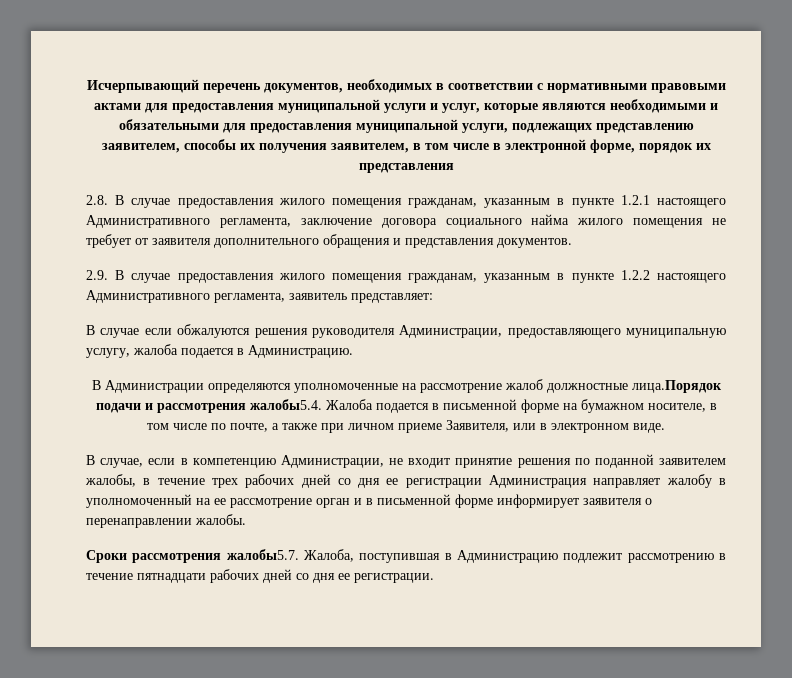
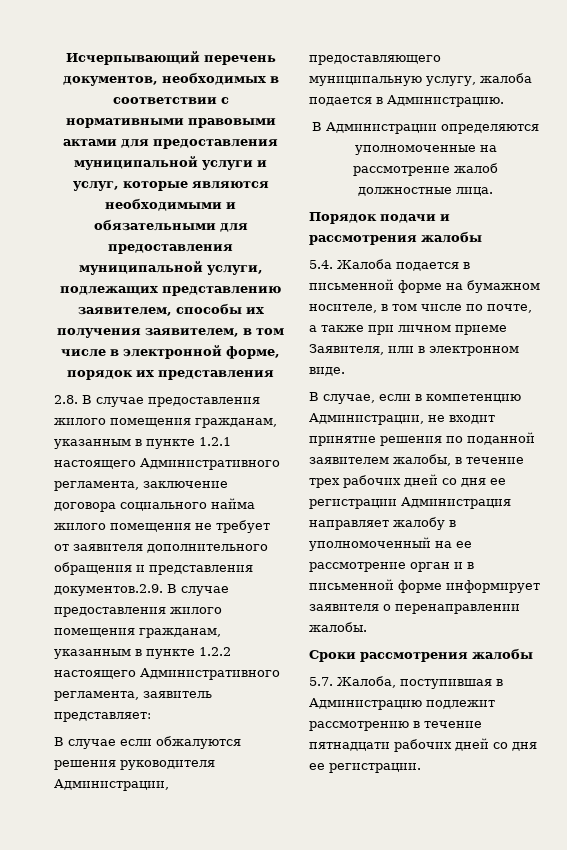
- 2.8. В случае предоставления жилого помещения гражданам, указанным в пункте 1.2.1 настоящего Административного регламента, заключение договора социального найма жилого помещения не требует от заявителя дополнительного обращения и представления документов.
- 2.9. В случае предоставления жилого помещения гражданам, указанным в пункте 1.2.2 настоящего Административного регламента, заявитель представляет:
+ 2.8. В случае предоставления жилого помещения гражданам, указанным в пункте 1.2.1 настоящего Административного регламента, заключение договора социального найма жилого помещения не требует от заявителя дополнительного обращения и представления документов.2.9. В случае предоставления жилого помещения гражданам, указанным в пункте 1.2.2 настоящего Административного регламента, заявитель представляет:
- В Администрации определяются уполномоченные на рассмотрение жалоб должностные лица.Порядок подачи и рассмотрения жалобы5.4. Жалоба подается в письменной форме на бумажном носителе, в том числе по почте, а также при личном приеме Заявителя, или в электронном виде.
+ В Администрации определяются уполномоченные на рассмотрение жалоб должностные лица.
+ Порядок подачи и рассмотрения жалобы
+ 5.4. Жалоба подается в письменной форме на бумажном носителе, в том числе по почте, а также при личном приеме Заявителя, или в электронном виде.
- Сроки рассмотрения жалобы5.7. Жалоба, поступившая в Администрацию подлежит рассмотрению в течение пятнадцати рабочих дней со дня ее регистрации.
+ Сроки рассмотрения жалобы
+ 5.7. Жалоба, поступившая в Администрацию подлежит рассмотрению в течение пятнадцати рабочих дней со дня ее регистрации.

